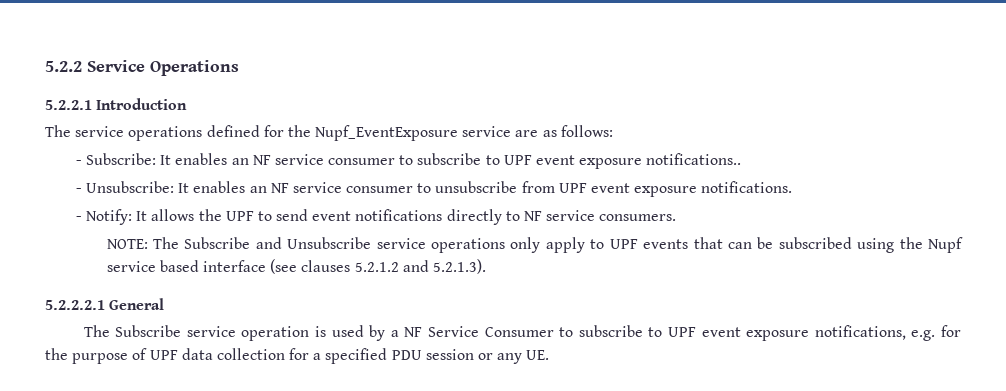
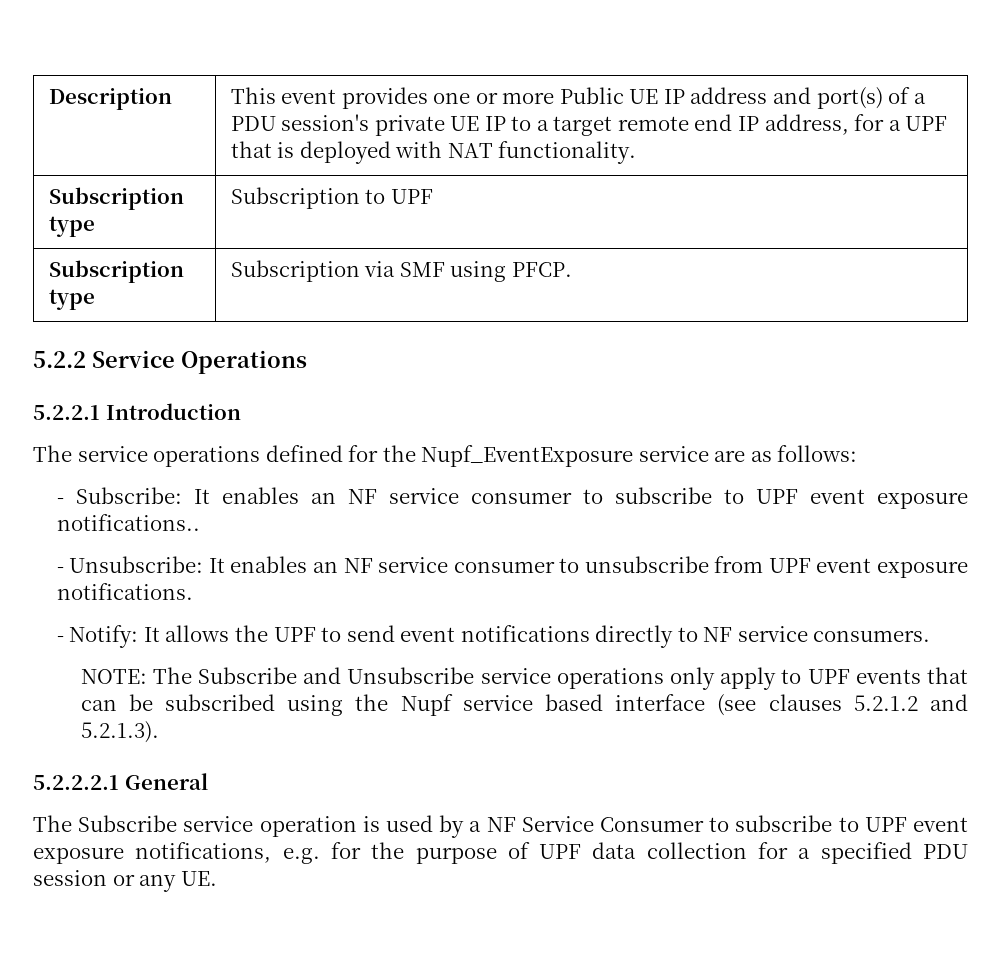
+ Description | This event provides one or more Public UE IP address and port(s) of a PDU session's private UE IP to a target remote end IP address, for a UPF that is deployed with NAT functionality.
+ Subscription type | Subscription to UPF
+ Subscription type | Subscription via SMF using PFCP.

